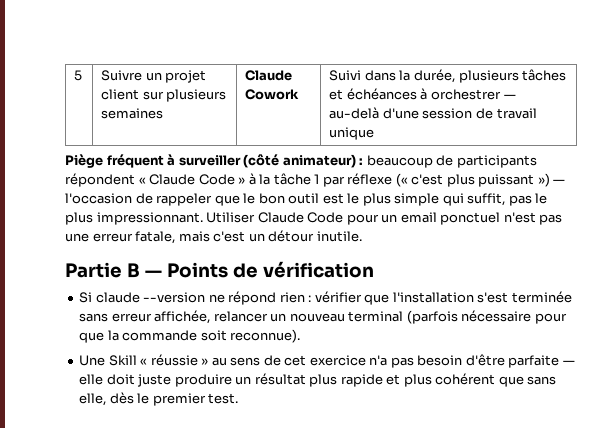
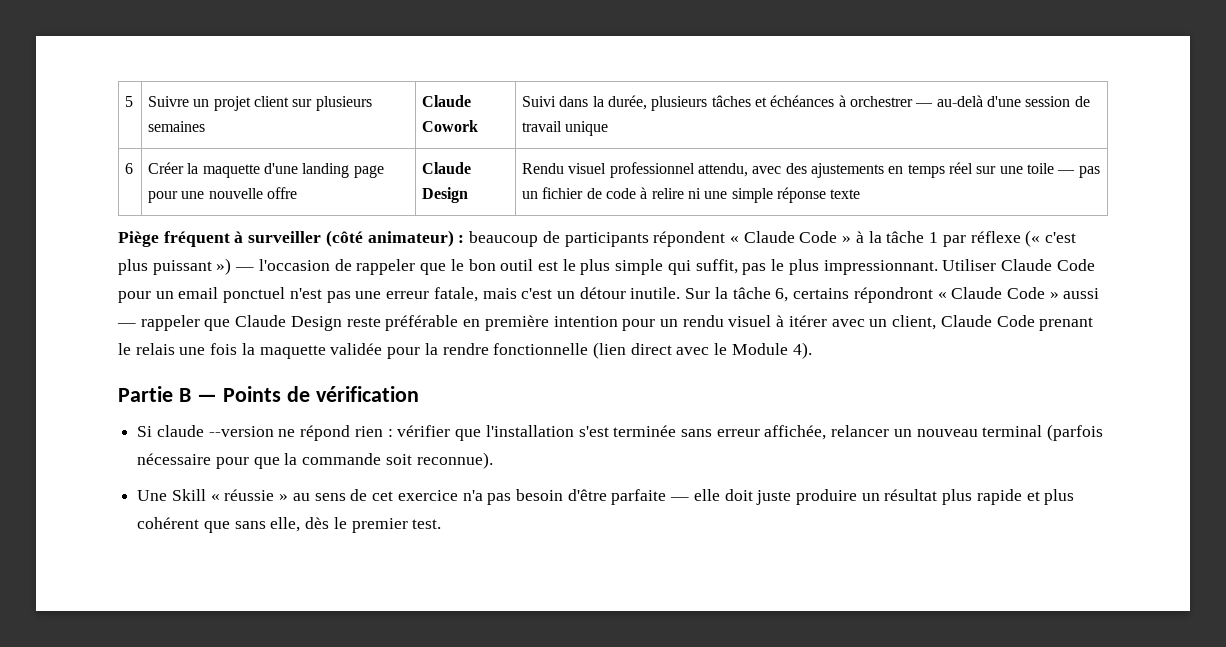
+ 6 | Créer la maquette d'une landing page pour une nouvelle offre | Claude Design | Rendu visuel professionnel attendu, avec des ajustements en temps réel sur une toile — pas un fichier de code à relire ni une simple réponse texte
+ Sur la tâche 6, certains répondront « Claude Code » aussi — rappeler que Claude Design reste préférable en première intention pour un rendu visuel à itérer avec un client, Claude Code prenant le relais une fois la maquette validée pour la rendre fonctionnelle (lien direct avec le Module 4).

